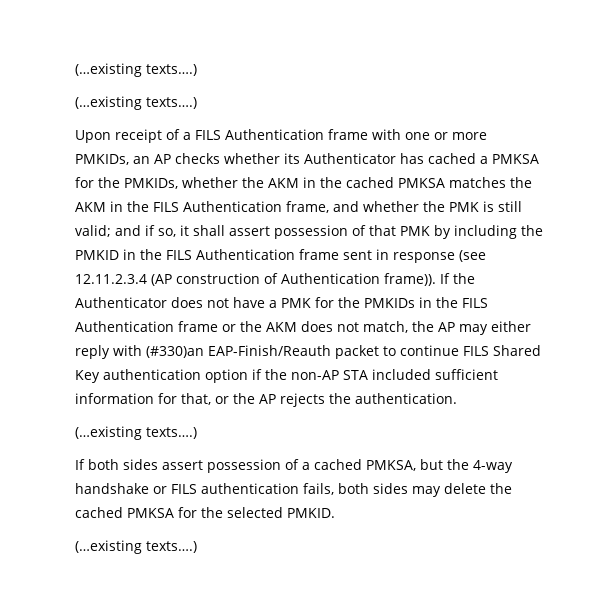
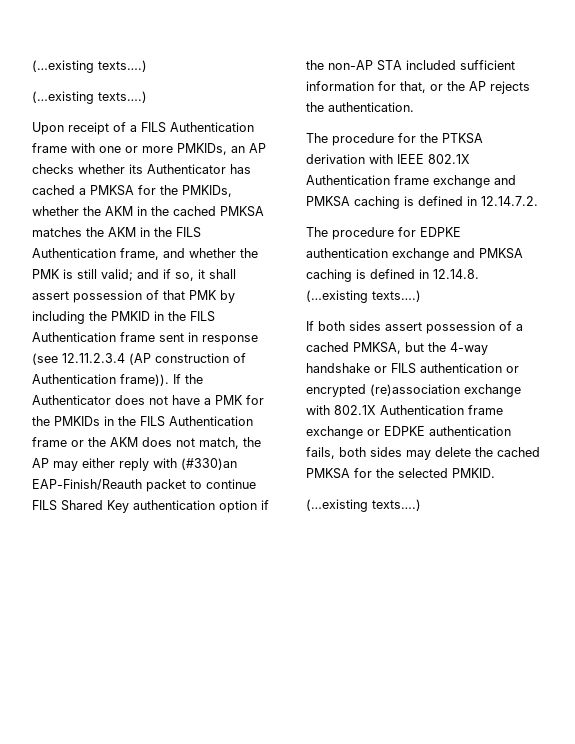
  If the Authenticator does not have a PMK for the PMKIDs in the FILS Authentication frame or the AKM does not match, the AP may either reply with (#330)an EAP-Finish/Reauth packet to continue FILS Shared Key authentication option if the non-AP STA included sufficient information for that, or the AP rejects the authentication.
- (…existing texts….)
+ The procedure for the PTKSA derivation with IEEE 802.1X Authentication frame exchange and PMKSA caching is defined in 12.14.7.2.
+ The procedure for EDPKE authentication exchange and PMKSA caching is defined in 12.14.8. (…existing texts….)
- If both sides assert possession of a cached PMKSA, but the 4-way handshake or FILS authentication fails, both sides may delete the cached PMKSA for the selected PMKID.
+ If both sides assert possession of a cached PMKSA, but the 4-way handshake or FILS authentication or encrypted (re)association exchange with 802.1X Authentication frame exchange or EDPKE authentication fails, both sides may delete the cached PMKSA for the selected PMKID.

